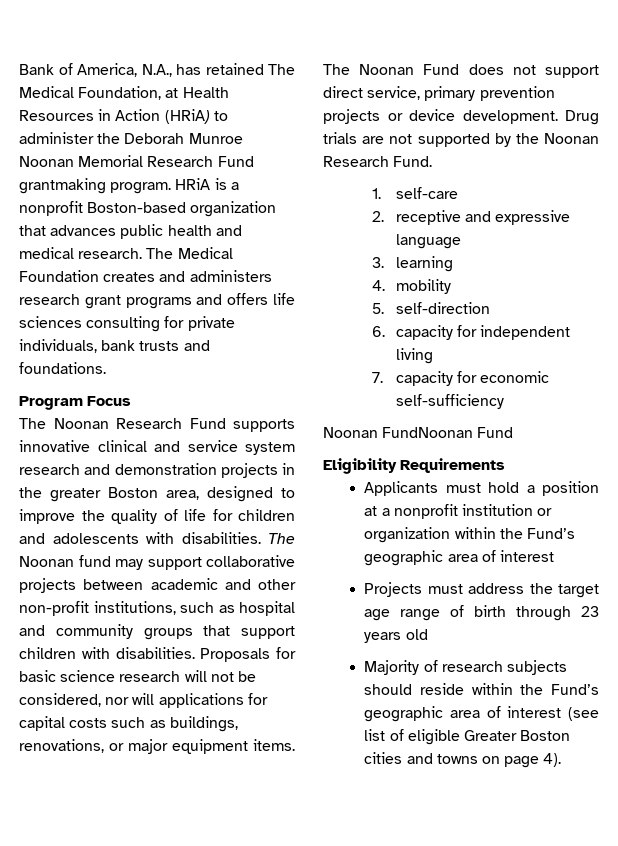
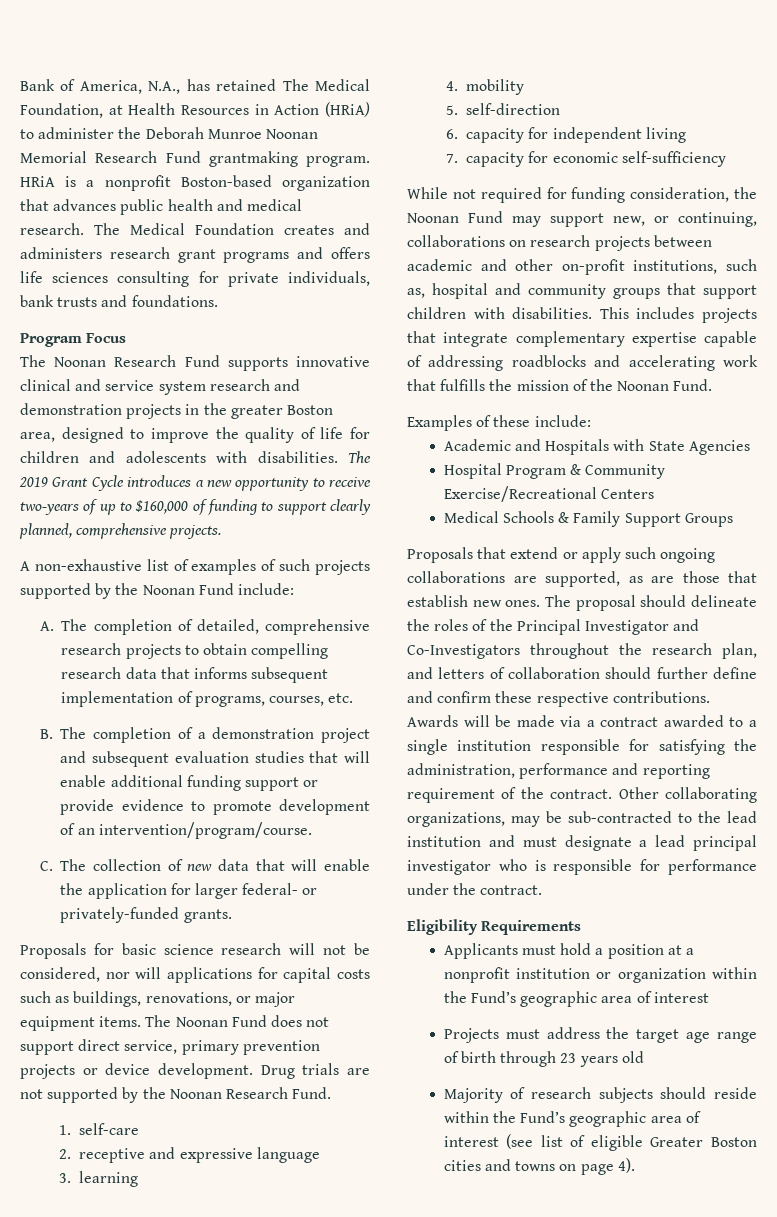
- The Noonan fund may support collaborative projects between academic and other non-profit institutions, such as hospital and community groups that support children with disabilities. Proposals for basic science research will not be considered, nor will applications for capital costs such as buildings, renovations, or major equipment items.
+ The 2019 Grant Cycle introduces a new opportunity to receive two-years of up to $160,000 of funding to support clearly planned, comprehensive projects.
+ A non-exhaustive list of examples of such projects supported by the Noonan Fund include:
+ A. The completion of detailed, comprehensive research projects to obtain compelling research data that informs subsequent implementation of programs, courses, etc.
+ B. The completion of a demonstration project and subsequent evaluation studies that will enable additional funding support or provide evidence to promote development of an intervention/program/course.
+ C. The collection of new data that will enable the application for larger federal- or privately-funded grants.
+ Proposals for basic science research will not be considered, nor will applications for capital costs such as buildings, renovations, or major equipment items.
- Noonan FundNoonan Fund
+ While not required for funding consideration, the Noonan Fund may support new, or continuing, collaborations on research projects between academic and other on-profit institutions, such as, hospital and community groups that support children with disabilities. This includes projects that integrate complementary expertise capable of addressing roadblocks and accelerating work that fulfills the mission of the Noonan Fund.
+ Examples of these include:
+ Academic and Hospitals with State Agencies
+ Hospital Program & Community Exercise/Recreational Centers
+ Medical Schools & Family Support Groups
+ Proposals that extend or apply such ongoing collaborations are supported, as are those that establish new ones. The proposal should delineate the roles of the Principal Investigator and Co-Investigators throughout the research plan, and letters of collaboration should further define and confirm these respective contributions. Awards will be made via a contract awarded to a single institution responsible for satisfying the administration, performance and reporting requirement of the contract. Other collaborating organizations, may be sub-contracted to the lead institution and must designate a lead principal investigator who is responsible for performance under the contract.

